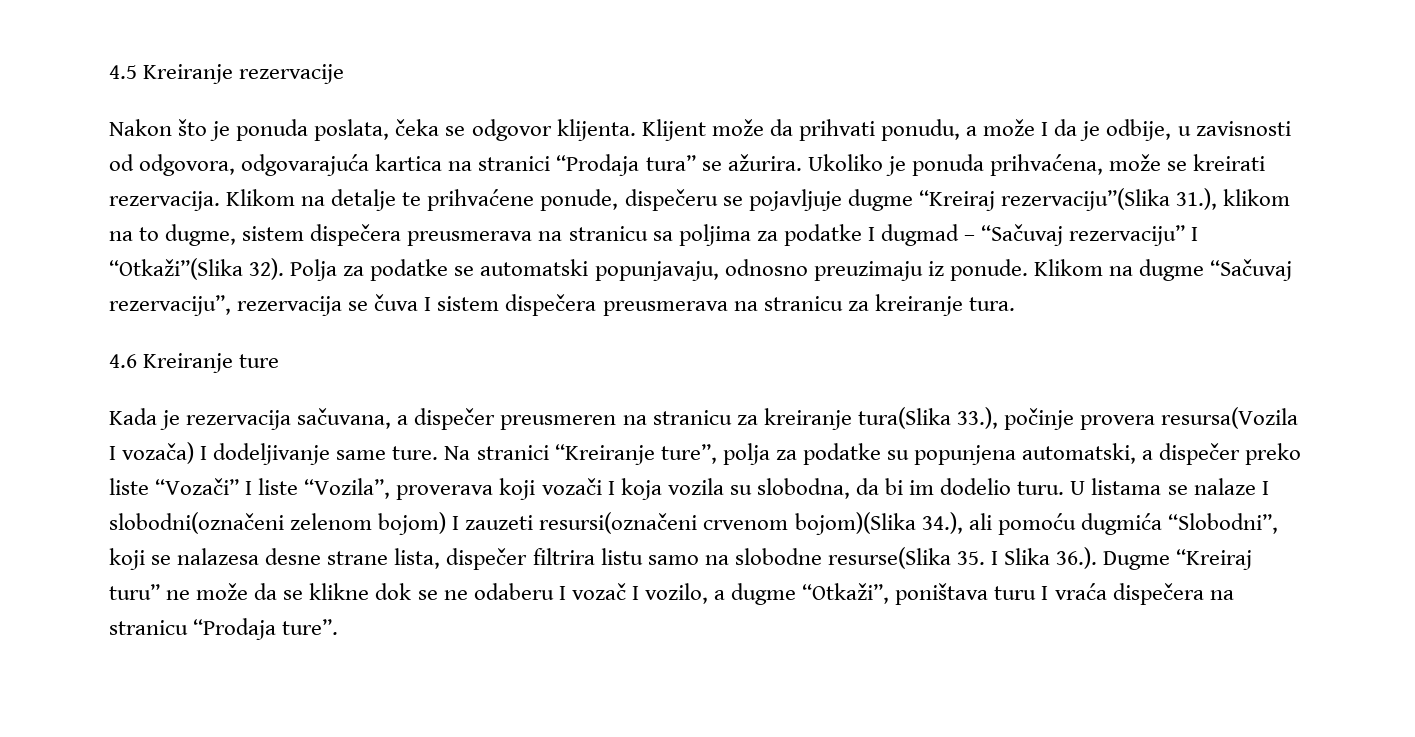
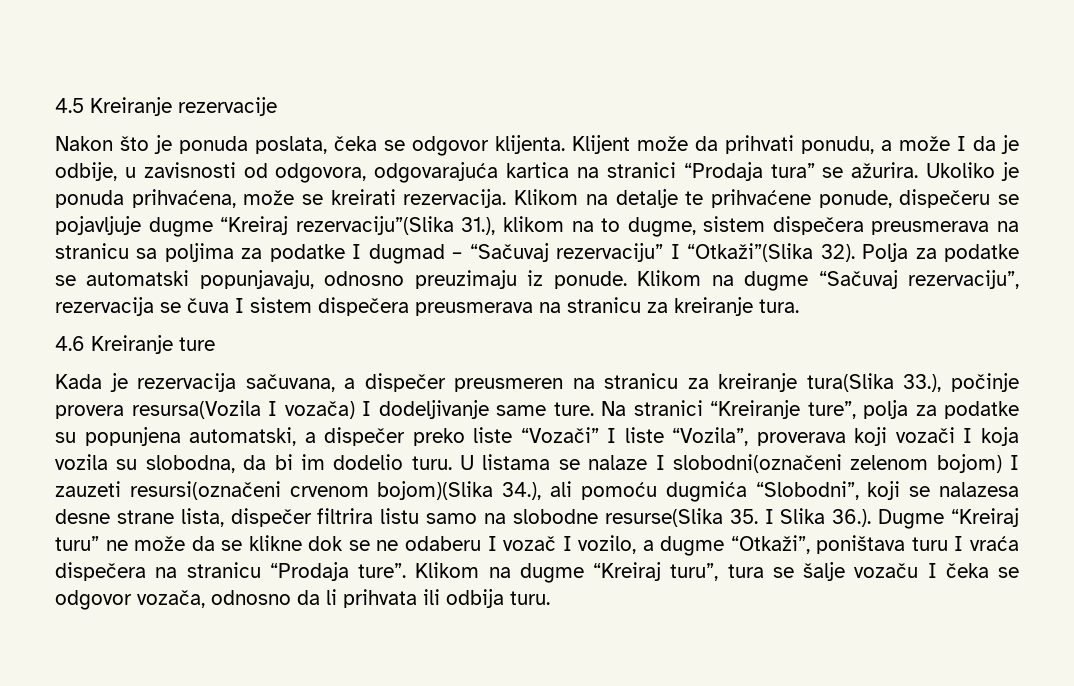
+ Klikom na dugme “Kreiraj turu”, tura se šalje vozaču I čeka se odgovor vozača, odnosno da li prihvata ili odbija turu.

